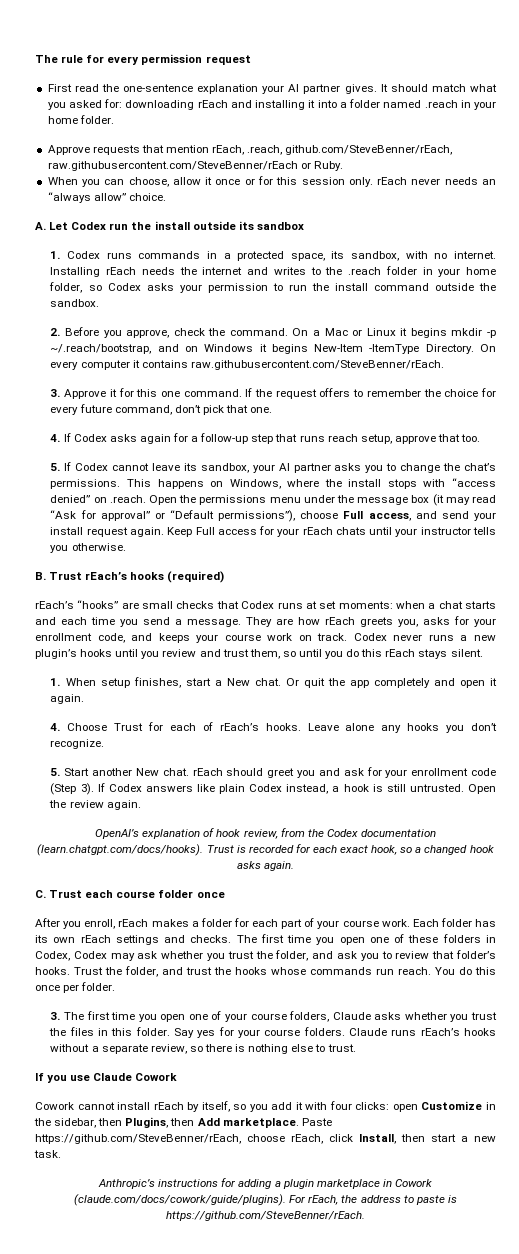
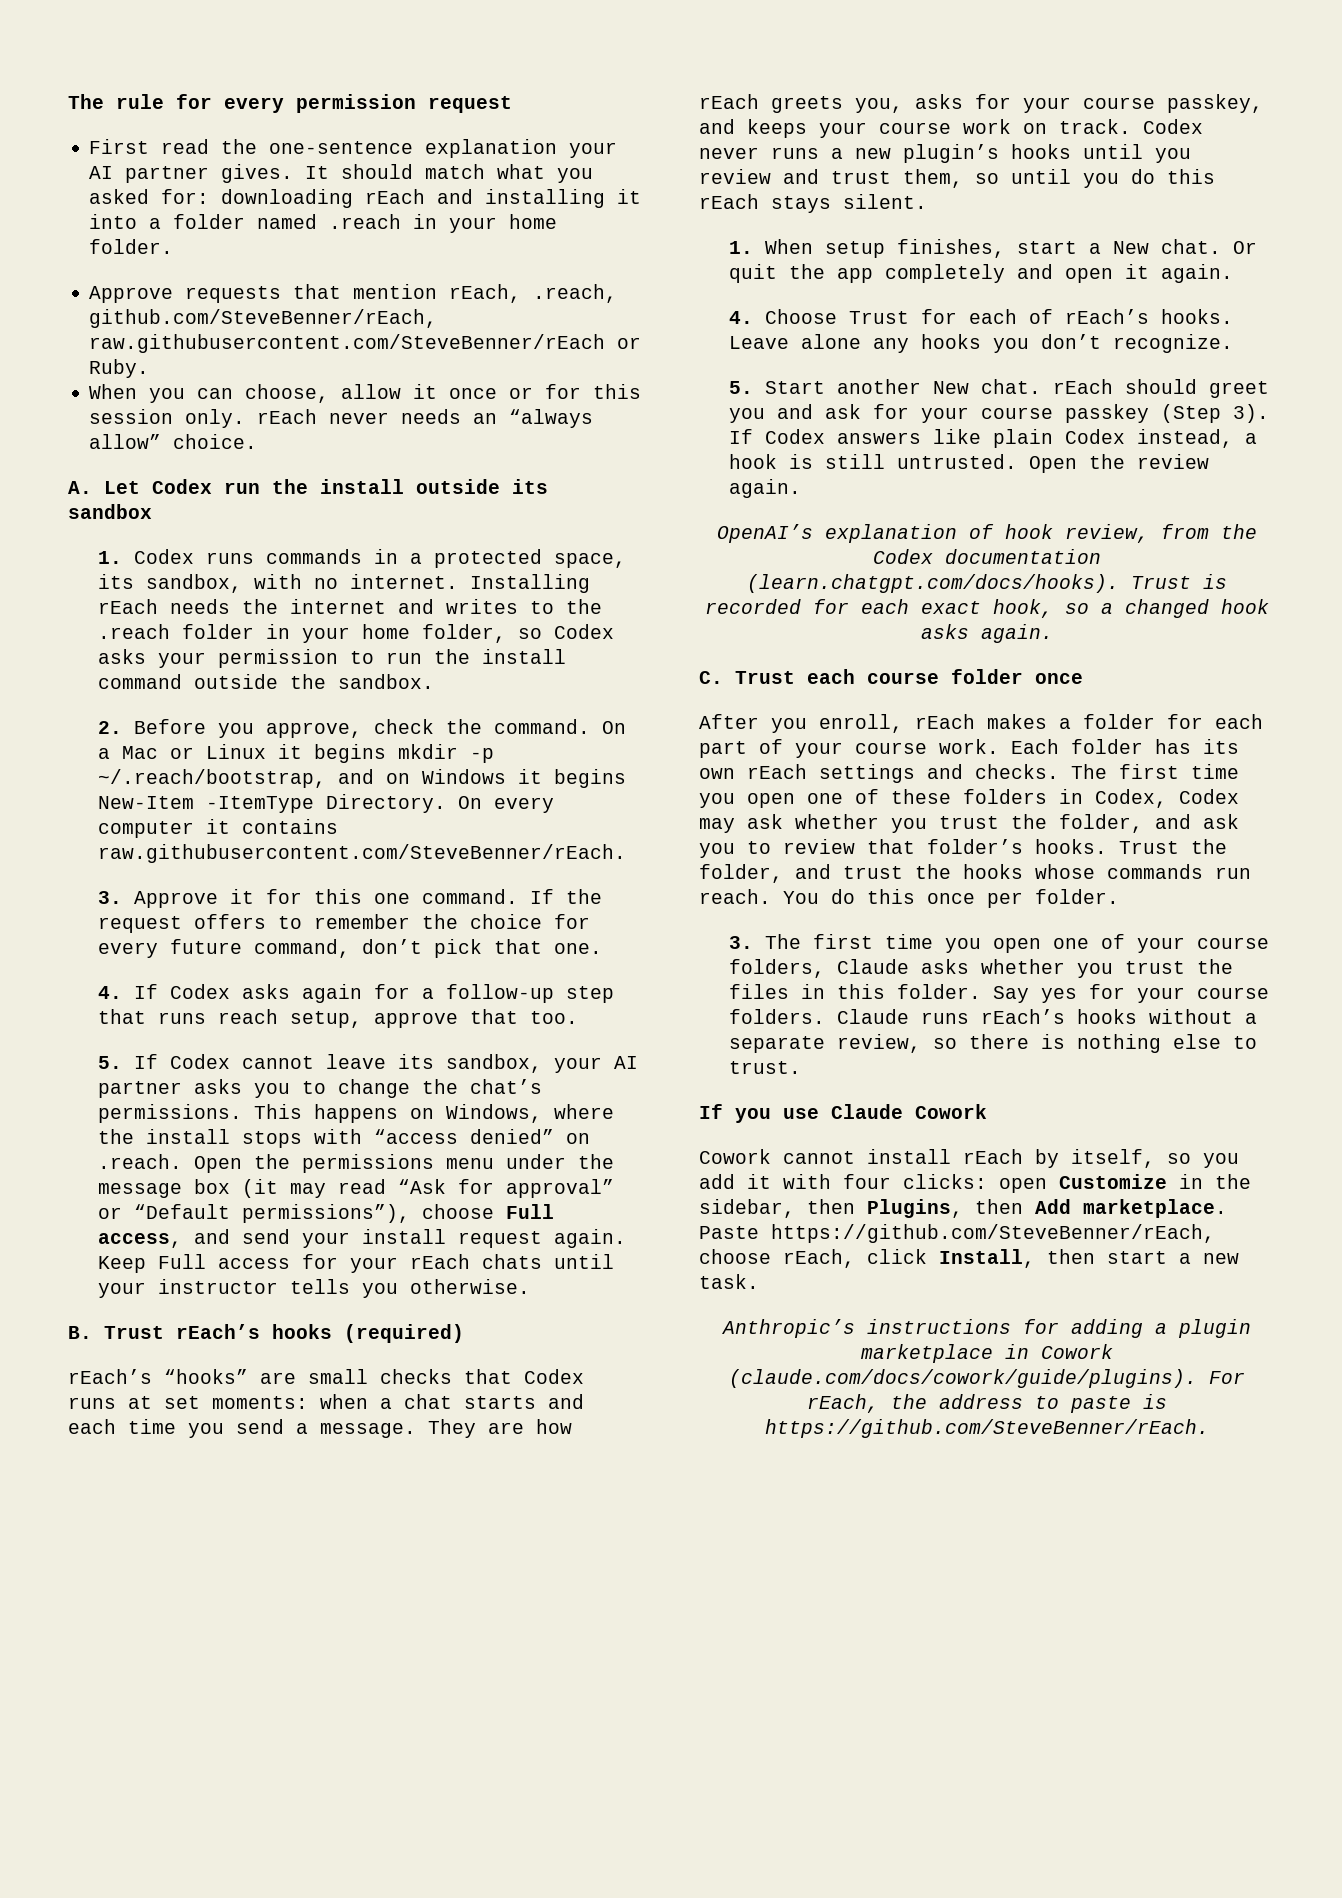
- They are how rEach greets you, asks for your enrollment code, and keeps your course work on track.
+ They are how rEach greets you, asks for your course passkey, and keeps your course work on track.
- 5. Start another New chat. rEach should greet you and ask for your enrollment code (Step 3).
+ 5. Start another New chat. rEach should greet you and ask for your course passkey (Step 3).

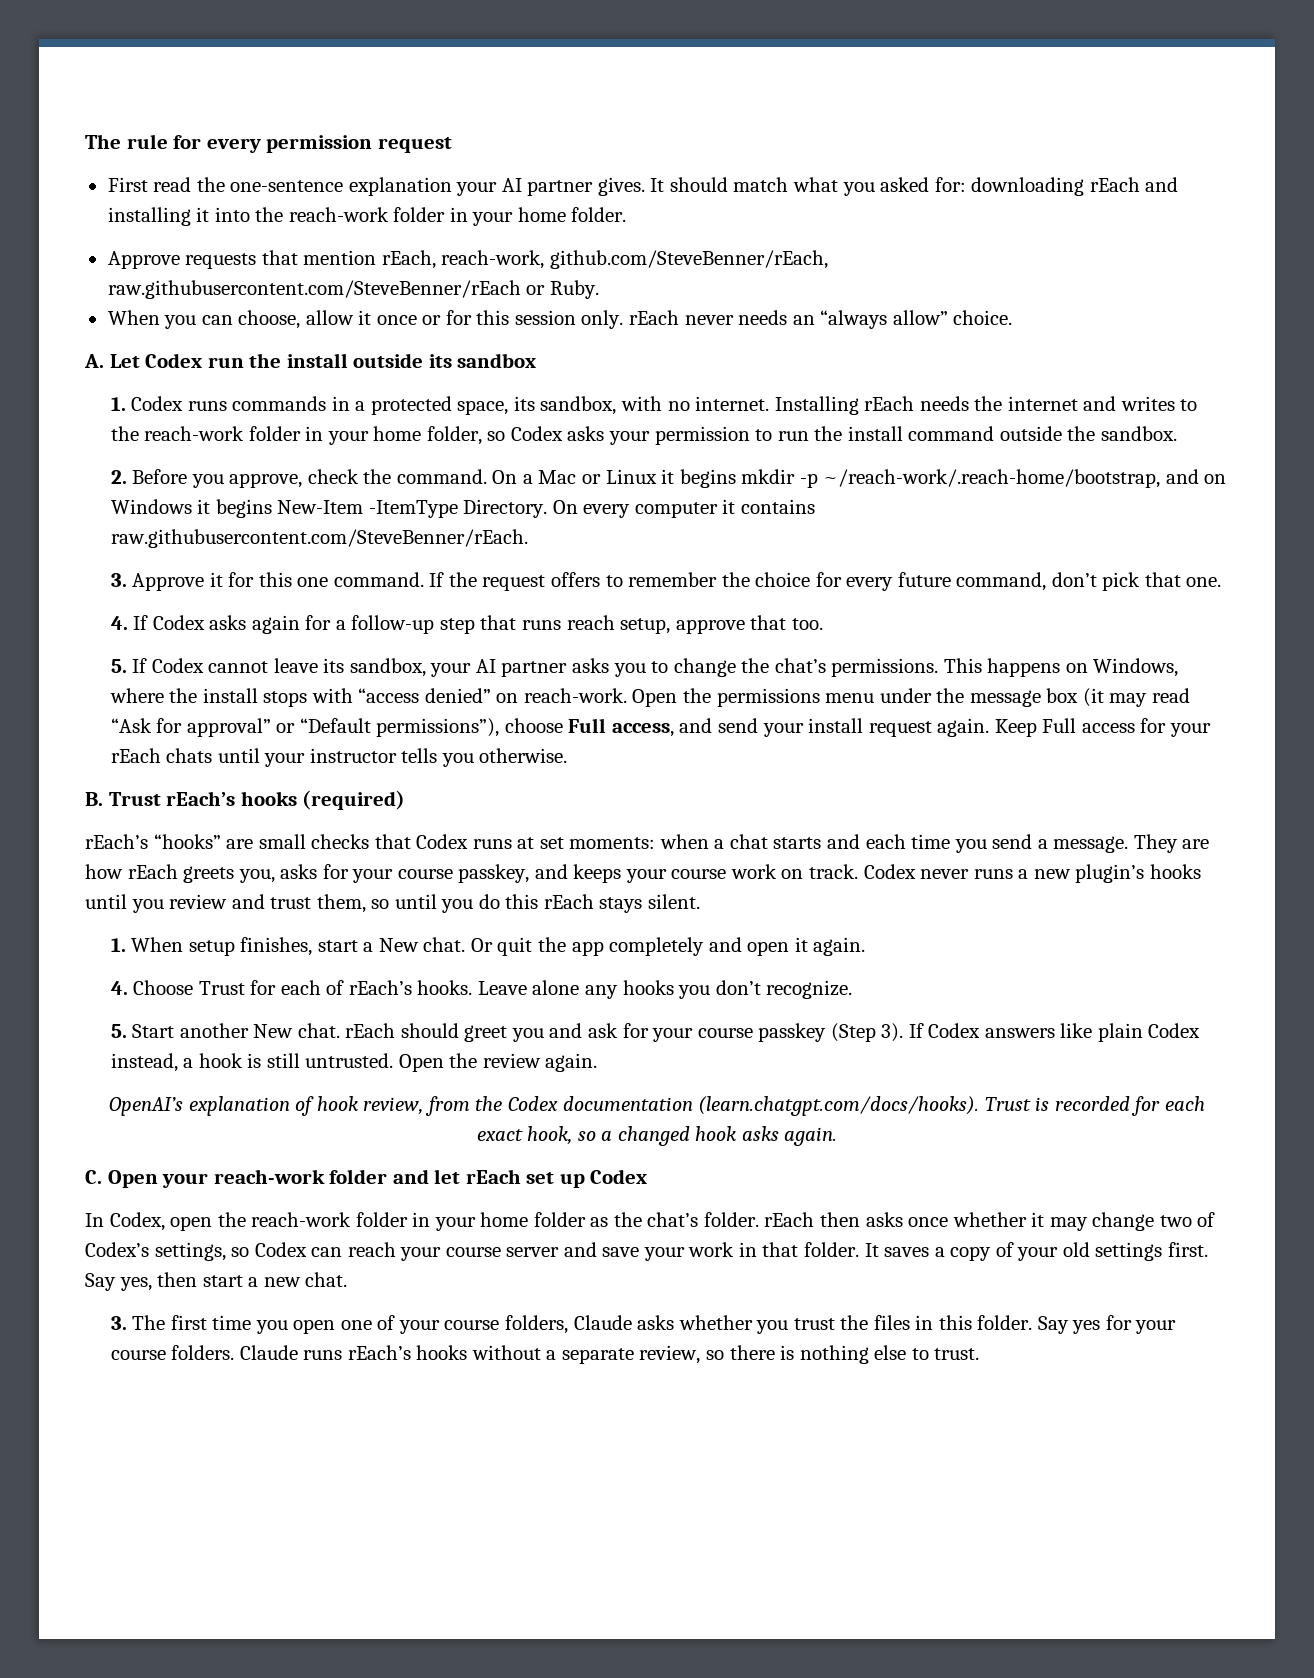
- It should match what you asked for: downloading rEach and installing it into a folder named .reach in your home folder.
+ It should match what you asked for: downloading rEach and installing it into the reach-work folder in your home folder.
- Approve requests that mention rEach, .reach, github.com/SteveBenner/rEach, raw.githubusercontent.com/SteveBenner/rEach or Ruby.
+ Approve requests that mention rEach, reach-work, github.com/SteveBenner/rEach, raw.githubusercontent.com/SteveBenner/rEach or Ruby.
- Installing rEach needs the internet and writes to the .reach folder in your home folder, so Codex asks your permission to run the install command outside the sandbox.
+ Installing rEach needs the internet and writes to the reach-work folder in your home folder, so Codex asks your permission to run the install command outside the sandbox.
- On a Mac or Linux it begins mkdir -p ~/.reach/bootstrap, and on Windows it begins New-Item -ItemType Directory.
+ On a Mac or Linux it begins mkdir -p ~/reach-work/.reach-home/bootstrap, and on Windows it begins New-Item -ItemType Directory.
- This happens on Windows, where the install stops with “access denied” on .reach. Open the permissions menu under the message box (it may read “Ask for approval” or “Default permissions”), choose Full access, and send your install request again.
+ This happens on Windows, where the install stops with “access denied” on reach-work. Open the permissions menu under the message box (it may read “Ask for approval” or “Default permissions”), choose Full access, and send your install request again.
- C. Trust each course folder once
- After you enroll, rEach makes a folder for each part of your course work. Each folder has its own rEach settings and checks. The first time you open one of these folders in Codex, Codex may ask whether you trust the folder, and ask you to review that folder’s hooks. Trust the folder, and trust the hooks whose commands run reach. You do this once per folder.
+ C. Open your reach-work folder and let rEach set up Codex
+ In Codex, open the reach-work folder in your home folder as the chat’s folder. rEach then asks once whether it may change two of Codex’s settings, so Codex can reach your course server and save your work in that folder. It saves a copy of your old settings first. Say yes, then start a new chat.
- If you use Claude Cowork
- Cowork cannot install rEach by itself, so you add it with four clicks: open Customize in the sidebar, then Plugins, then Add marketplace. Paste https://github.com/SteveBenner/rEach, choose rEach, click Install, then start a new task.
- Anthropic’s instructions for adding a plugin marketplace in Cowork (claude.com/docs/cowork/guide/plugins). For rEach, the address to paste is https://github.com/SteveBenner/rEach.

